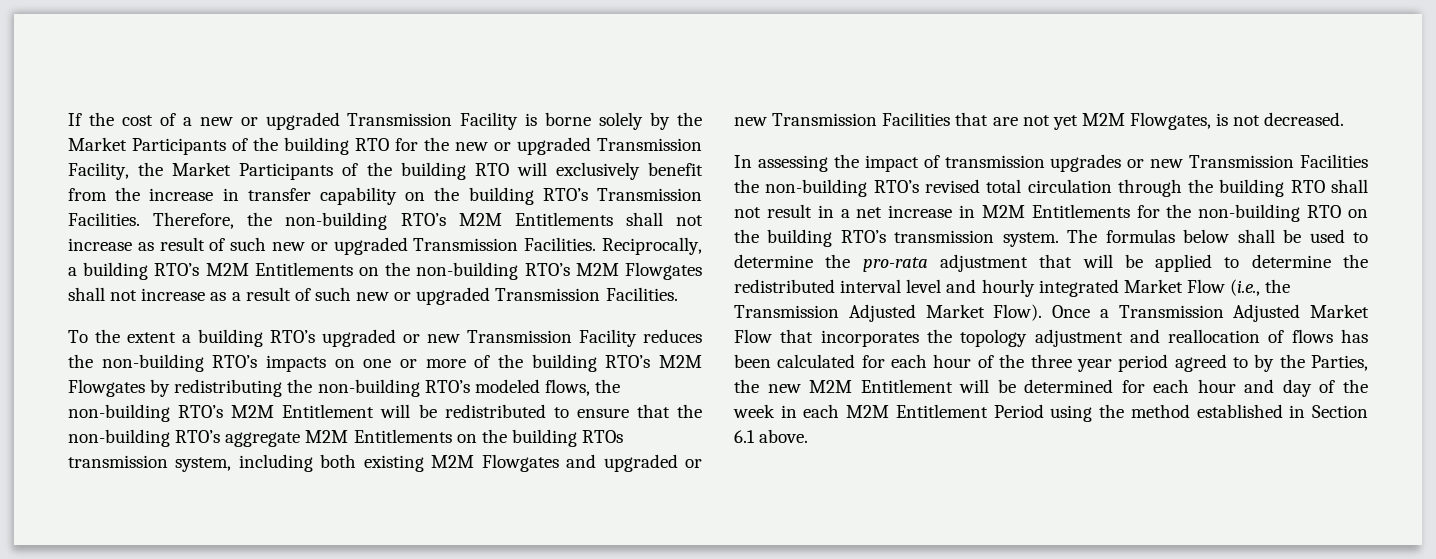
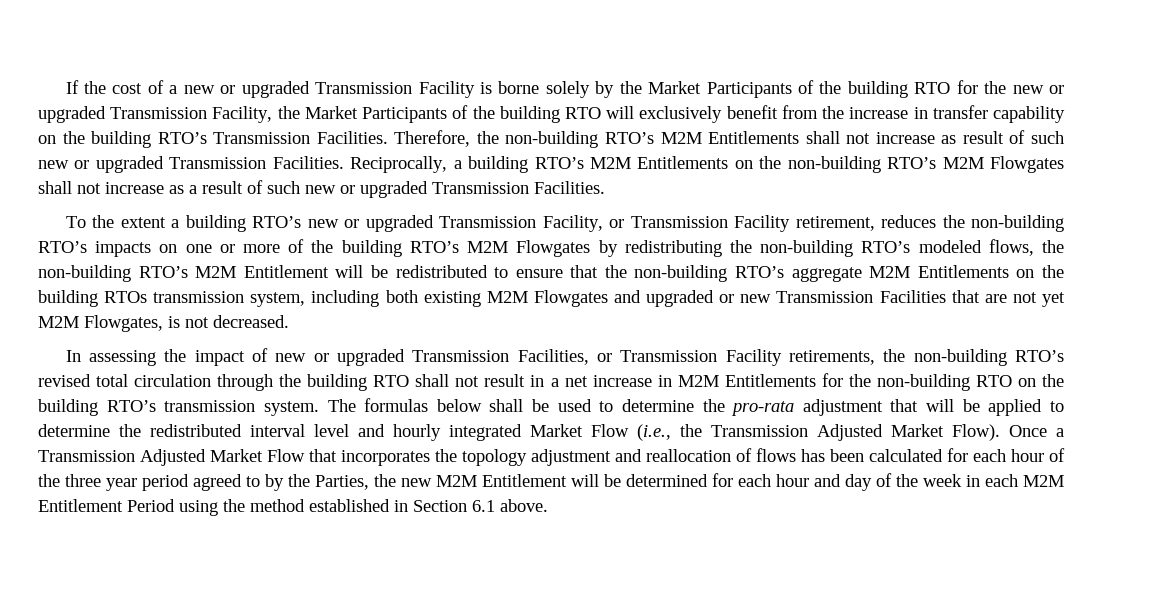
- To the extent a building RTO’s upgraded or new Transmission Facility reduces the non-building RTO’s impacts on one or more of the building RTO’s M2M Flowgates by redistributing the non-building RTO’s modeled flows, the non-building RTO’s M2M Entitlement will be redistributed to ensure that the non-building RTO’s aggregate M2M Entitlements on the building RTOs transmission system, including both existing M2M Flowgates and upgraded or new Transmission Facilities that are not yet M2M Flowgates, is not decreased.
+ To the extent a building RTO’s new or upgraded Transmission Facility, or Transmission Facility retirement, reduces the non-building RTO’s impacts on one or more of the building RTO’s M2M Flowgates by redistributing the non-building RTO’s modeled flows, the non-building RTO’s M2M Entitlement will be redistributed to ensure that the non-building RTO’s aggregate M2M Entitlements on the building RTOs transmission system, including both existing M2M Flowgates and upgraded or new Transmission Facilities that are not yet M2M Flowgates, is not decreased.
- In assessing the impact of transmission upgrades or new Transmission Facilities the non-building RTO’s revised total circulation through the building RTO shall not result in a net increase in M2M Entitlements for the non-building RTO on the building RTO’s transmission system.
+ In assessing the impact of new or upgraded Transmission Facilities, or Transmission Facility retirements, the non-building RTO’s revised total circulation through the building RTO shall not result in a net increase in M2M Entitlements for the non-building RTO on the building RTO’s transmission system.

